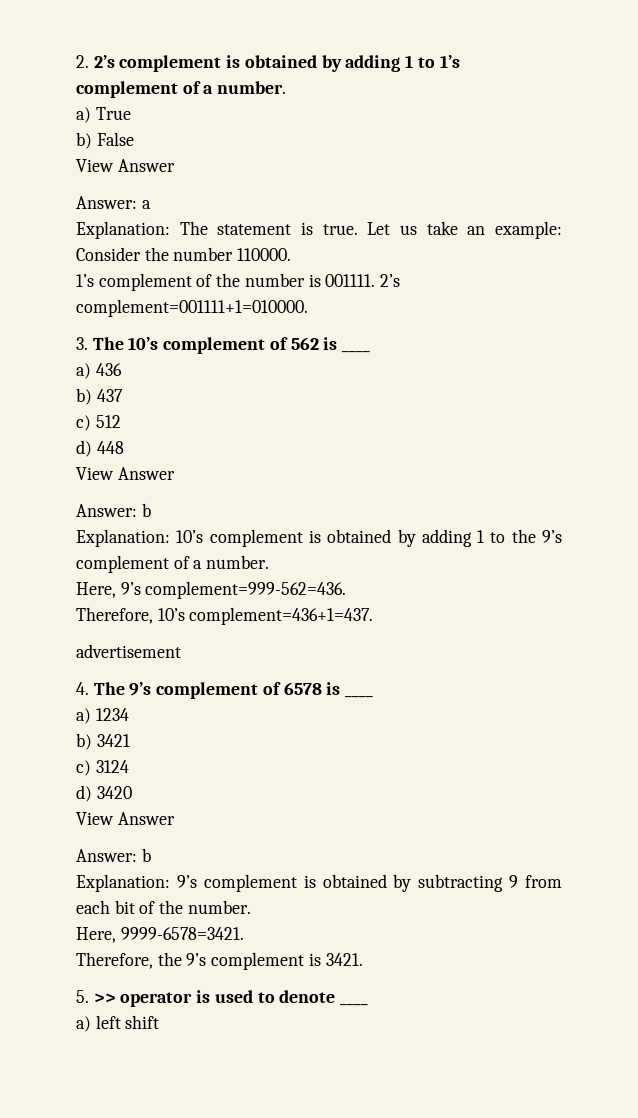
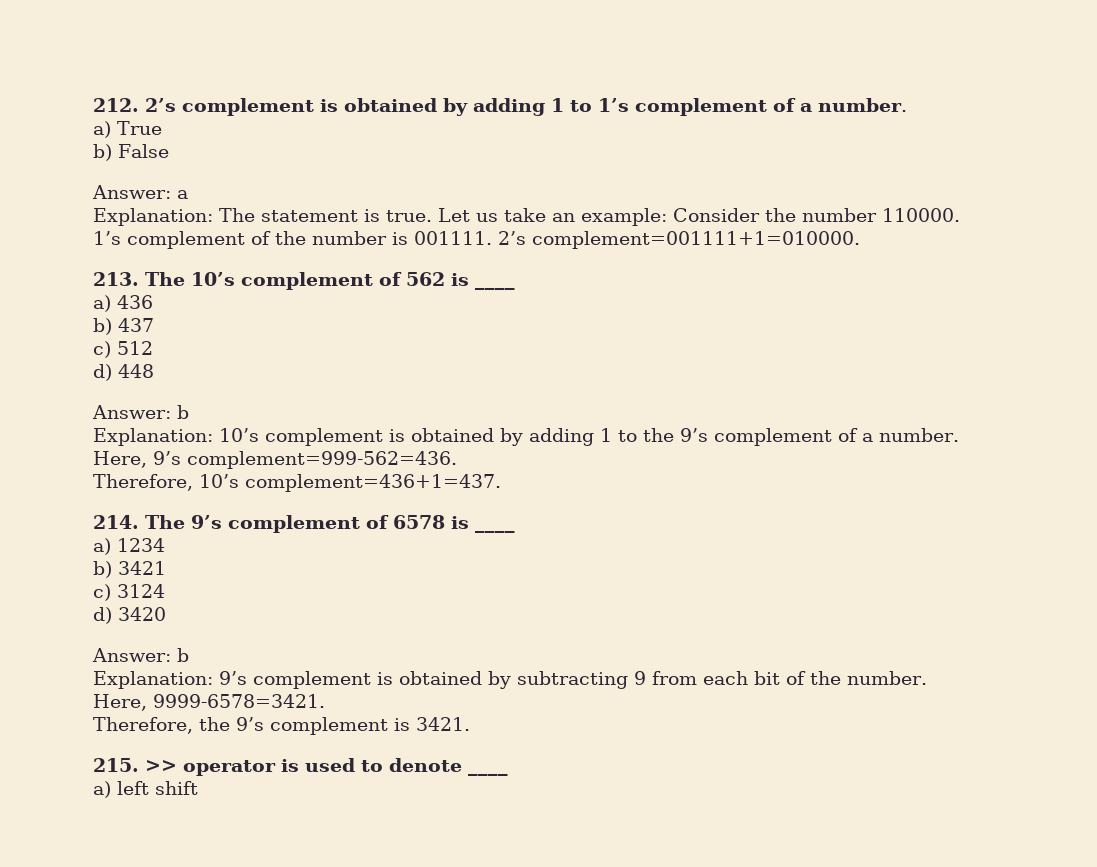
- 2. 2’s complement is obtained by adding 1 to 1’s complement of a number.
+ 212. 2’s complement is obtained by adding 1 to 1’s complement of a number.
  b) False
- View Answer
- 3. The 10’s complement of 562 is ____
+ 213. The 10’s complement of 562 is ____
  d) 448
- View Answer
- advertisement
- 4. The 9’s complement of 6578 is ____
+ 214. The 9’s complement of 6578 is ____
  d) 3420
- View Answer
- 5. >> operator is used to denote ____
+ 215. >> operator is used to denote ____

